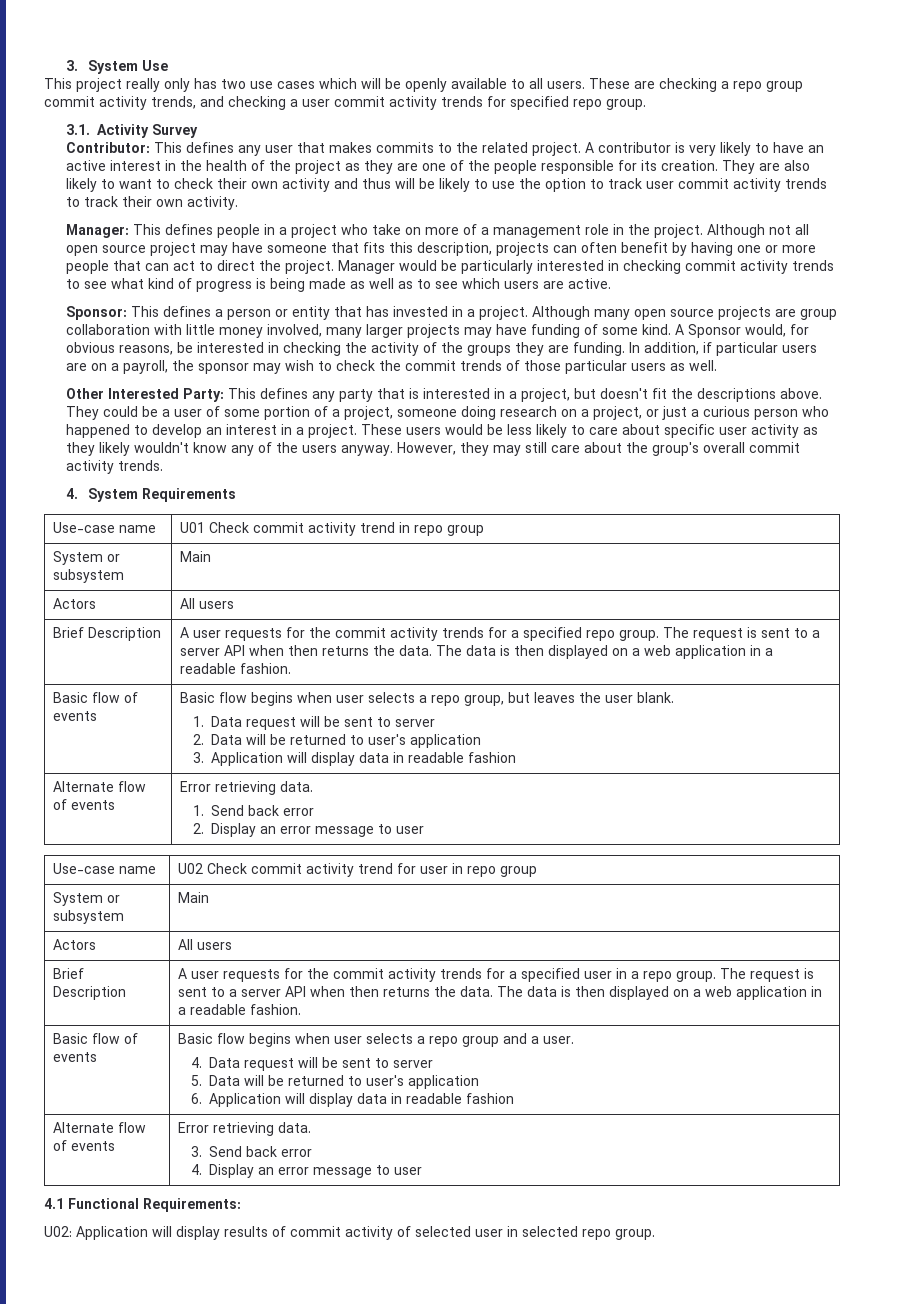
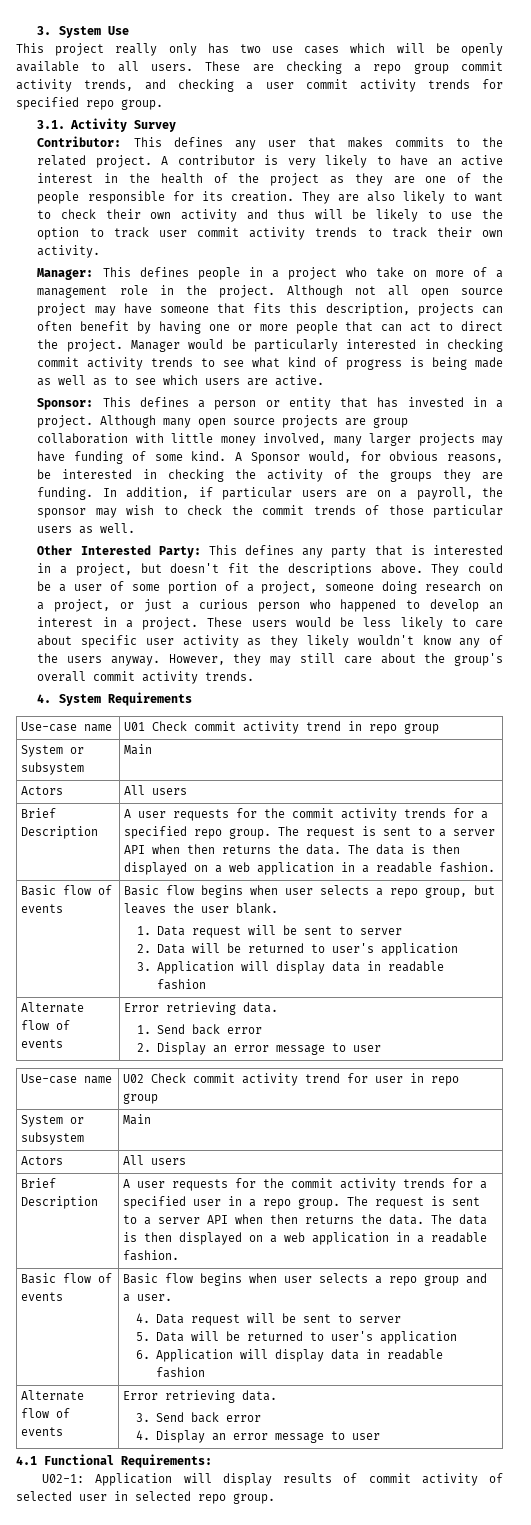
- U02: Application will display results of commit activity of selected user in selected repo group.
+ U02-1: Application will display results of commit activity of selected user in selected repo group.

